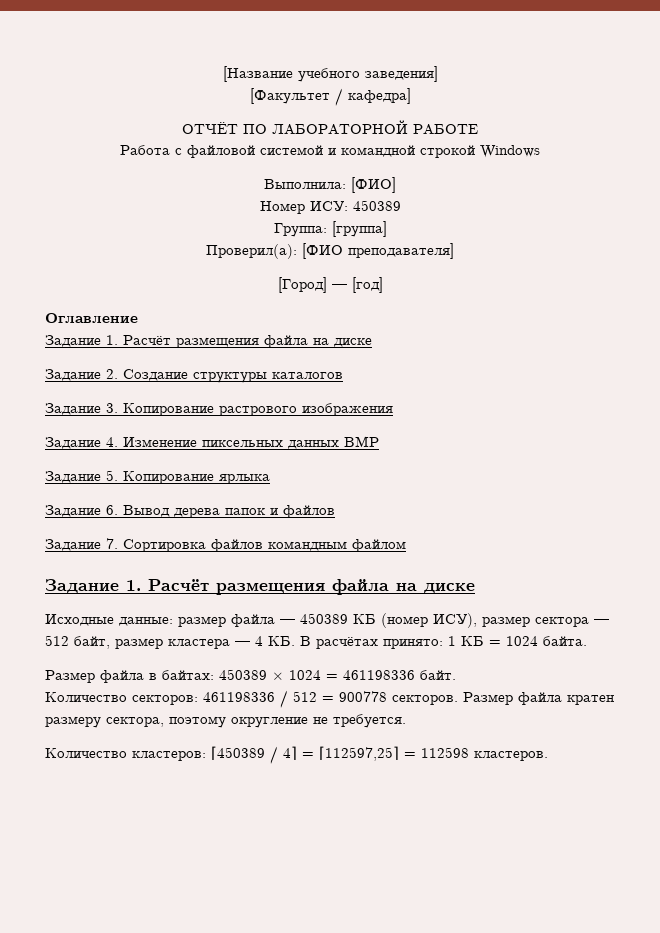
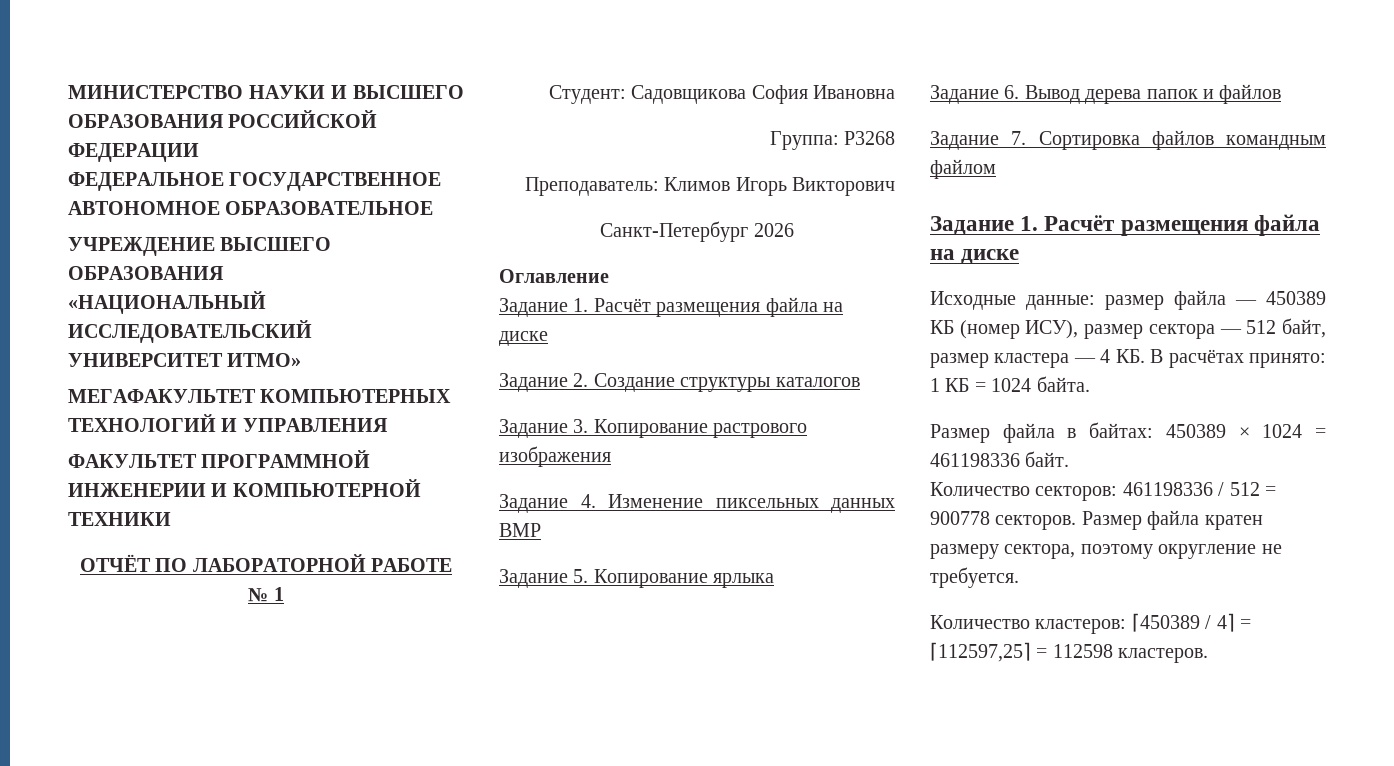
- [Название учебного заведения]
- [Факультет / кафедра]
- ОТЧЁТ ПО ЛАБОРАТОРНОЙ РАБОТЕ
- Работа с файловой системой и командной строкой Windows
- Выполнила: [ФИО]
- Номер ИСУ: 450389
- Группа: [группа]
- Проверил(а): [ФИО преподавателя]
- [Город] — [год]
+ МИНИСТЕРСТВО НАУКИ И ВЫСШЕГО ОБРАЗОВАНИЯ РОССИЙСКОЙ ФЕДЕРАЦИИ
+ ФЕДЕРАЛЬНОЕ ГОСУДАРСТВЕННОЕ АВТОНОМНОЕ ОБРАЗОВАТЕЛЬНОЕ
+ УЧРЕЖДЕНИЕ ВЫСШЕГО ОБРАЗОВАНИЯ
+ «НАЦИОНАЛЬНЫЙ ИССЛЕДОВАТЕЛЬСКИЙ УНИВЕРСИТЕТ ИТМО»
+ МЕГАФАКУЛЬТЕТ КОМПЬЮТЕРНЫХ ТЕХНОЛОГИЙ И УПРАВЛЕНИЯ
+ ФАКУЛЬТЕТ ПРОГРАММНОЙ ИНЖЕНЕРИИ И КОМПЬЮТЕРНОЙ ТЕХНИКИ
+ ОТЧЁТ ПО ЛАБОРАТОРНОЙ РАБОТЕ № 1
+ Студент: Садовщикова София Ивановна
+ Группа: P3268
+ Преподаватель: Климов Игорь Викторович
+ Санкт-Петербург 2026

